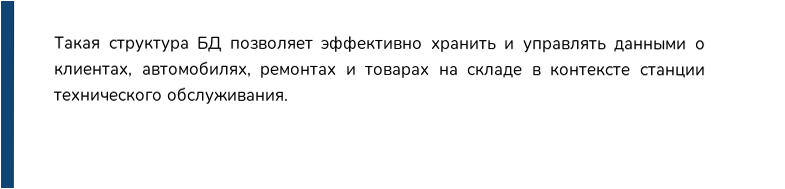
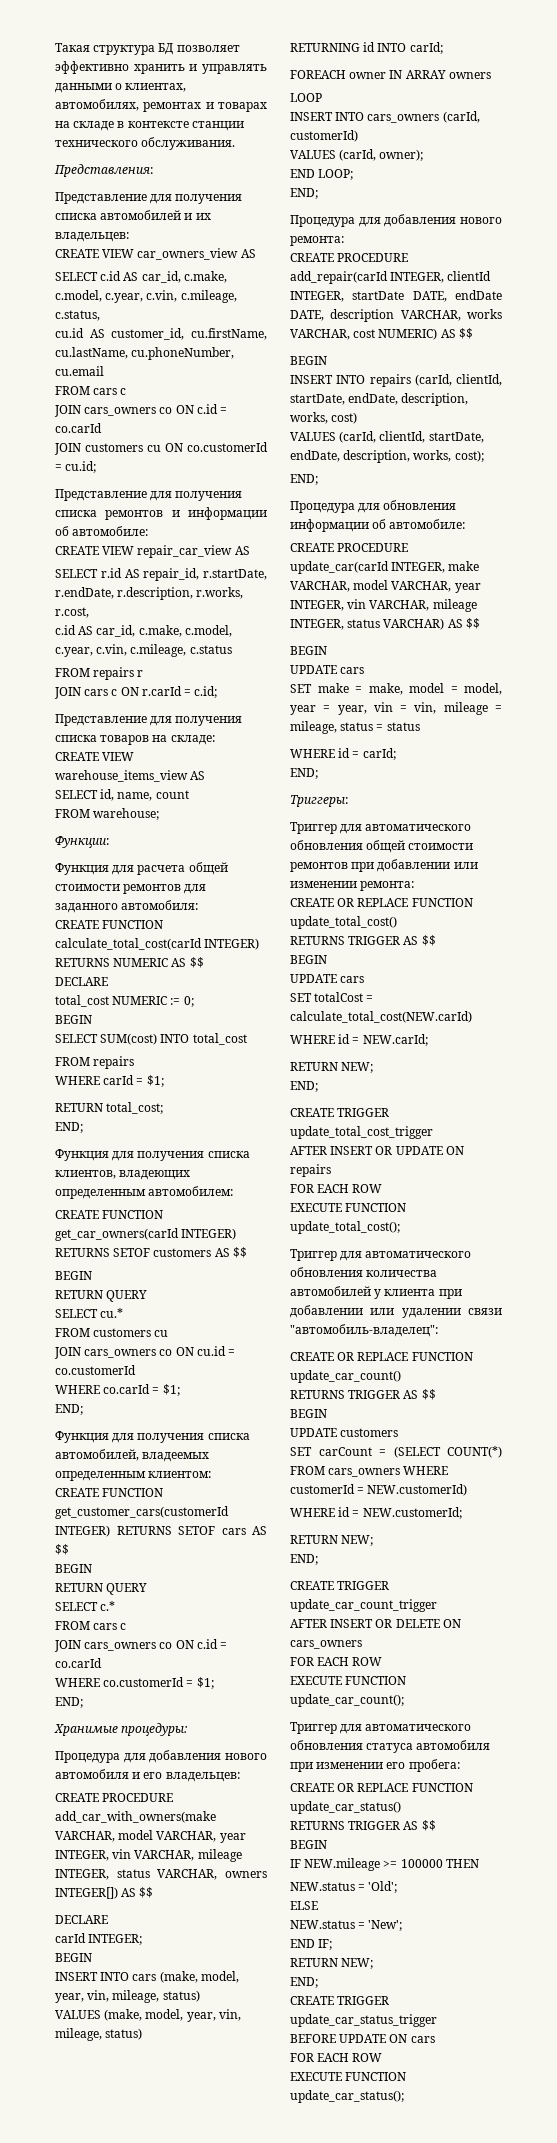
+ Представления:
+ Представление для получения списка автомобилей и их владельцев:
+ CREATE VIEW car_owners_view AS
+ SELECT c.id AS car_id, c.make, c.model, c.year, c.vin, c.mileage, c.status,
+ cu.id AS customer_id, cu.firstName, cu.lastName, cu.phoneNumber, cu.email
+ FROM cars c
+ JOIN cars_owners co ON c.id = co.carId
+ JOIN customers cu ON co.customerId = cu.id;
+ Представление для получения списка ремонтов и информации об автомобиле:
+ CREATE VIEW repair_car_view AS
+ SELECT r.id AS repair_id, r.startDate, r.endDate, r.description, r.works, r.cost,
+ c.id AS car_id, c.make, c.model, c.year, c.vin, c.mileage, c.status
+ FROM repairs r
+ JOIN cars c ON r.carId = c.id;
+ Представление для получения списка товаров на складе:
+ CREATE VIEW warehouse_items_view AS
+ SELECT id, name, count
+ FROM warehouse;
+ Функции:
+ Функция для расчета общей стоимости ремонтов для заданного автомобиля:
+ CREATE FUNCTION calculate_total_cost(carId INTEGER) RETURNS NUMERIC AS $$
+ DECLARE
+ total_cost NUMERIC := 0;
+ BEGIN
+ SELECT SUM(cost) INTO total_cost
+ FROM repairs
+ WHERE carId = $1;
+ RETURN total_cost;
+ END;
+ Функция для получения списка клиентов, владеющих определенным автомобилем:
+ CREATE FUNCTION get_car_owners(carId INTEGER) RETURNS SETOF customers AS $$
+ BEGIN
+ RETURN QUERY
+ SELECT cu.*
+ FROM customers cu
+ JOIN cars_owners co ON cu.id = co.customerId
+ WHERE co.carId = $1;
+ END;
+ Функция для получения списка автомобилей, владеемых определенным клиентом:
+ CREATE FUNCTION get_customer_cars(customerId INTEGER) RETURNS SETOF cars AS $$
+ BEGIN
+ RETURN QUERY
+ SELECT c.*
+ FROM cars c
+ JOIN cars_owners co ON c.id = co.carId
+ WHERE co.customerId = $1;
+ END;
+ Хранимые процедуры:
+ Процедура для добавления нового автомобиля и его владельцев:
+ CREATE PROCEDURE add_car_with_owners(make VARCHAR, model VARCHAR, year INTEGER, vin VARCHAR, mileage INTEGER, status VARCHAR, owners INTEGER[]) AS $$
+ DECLARE
+ carId INTEGER;
+ BEGIN
+ INSERT INTO cars (make, model, year, vin, mileage, status)
+ VALUES (make, model, year, vin, mileage, status)
+ RETURNING id INTO carId;
+ FOREACH owner IN ARRAY owners
+ LOOP
+ INSERT INTO cars_owners (carId, customerId)
+ VALUES (carId, owner);
+ END LOOP;
+ END;
+ Процедура для добавления нового ремонта:
+ CREATE PROCEDURE add_repair(carId INTEGER, clientId INTEGER, startDate DATE, endDate DATE, description VARCHAR, works VARCHAR, cost NUMERIC) AS $$
+ BEGIN
+ INSERT INTO repairs (carId, clientId, startDate, endDate, description, works, cost)
+ VALUES (carId, clientId, startDate, endDate, description, works, cost);
+ END;
+ Процедура для обновления информации об автомобиле:
+ CREATE PROCEDURE update_car(carId INTEGER, make VARCHAR, model VARCHAR, year INTEGER, vin VARCHAR, mileage INTEGER, status VARCHAR) AS $$
+ BEGIN
+ UPDATE cars
+ SET make = make, model = model, year = year, vin = vin, mileage = mileage, status = status
+ WHERE id = carId;
+ END;
+ Триггеры:
+ Триггер для автоматического обновления общей стоимости ремонтов при добавлении или изменении ремонта:
+ CREATE OR REPLACE FUNCTION update_total_cost()
+ RETURNS TRIGGER AS $$
+ BEGIN
+ UPDATE cars
+ SET totalCost = calculate_total_cost(NEW.carId)
+ WHERE id = NEW.carId;
+ RETURN NEW;
+ END;
+ CREATE TRIGGER update_total_cost_trigger
+ AFTER INSERT OR UPDATE ON repairs
+ FOR EACH ROW
+ EXECUTE FUNCTION update_total_cost();
+ Триггер для автоматического обновления количества автомобилей у клиента при добавлении или удалении связи "автомобиль-владелец":
+ CREATE OR REPLACE FUNCTION update_car_count()
+ RETURNS TRIGGER AS $$
+ BEGIN
+ UPDATE customers
+ SET carCount = (SELECT COUNT(*) FROM cars_owners WHERE customerId = NEW.customerId)
+ WHERE id = NEW.customerId;
+ RETURN NEW;
+ END;
+ CREATE TRIGGER update_car_count_trigger
+ AFTER INSERT OR DELETE ON cars_owners
+ FOR EACH ROW
+ EXECUTE FUNCTION update_car_count();
+ Триггер для автоматического обновления статуса автомобиля при изменении его пробега:
+ CREATE OR REPLACE FUNCTION update_car_status()
+ RETURNS TRIGGER AS $$
+ BEGIN
+ IF NEW.mileage >= 100000 THEN
+ NEW.status = 'Old';
+ ELSE
+ NEW.status = 'New';
+ END IF;
+ RETURN NEW;
+ END;
+ CREATE TRIGGER update_car_status_trigger
+ BEFORE UPDATE ON cars
+ FOR EACH ROW
+ EXECUTE FUNCTION update_car_status();

